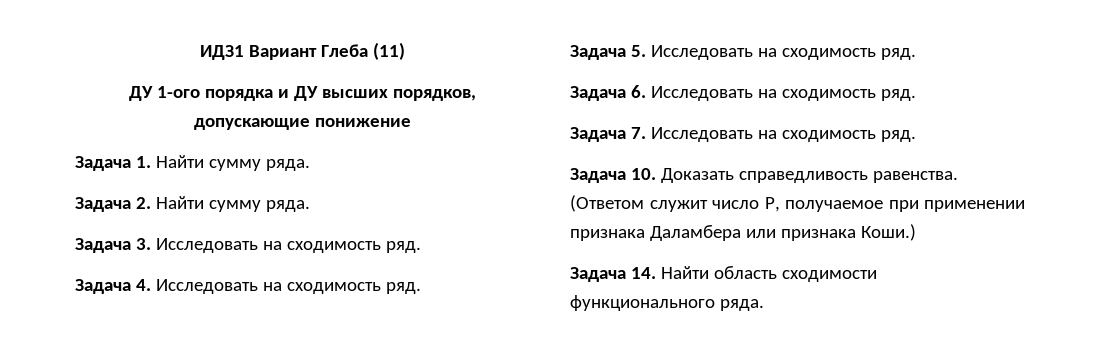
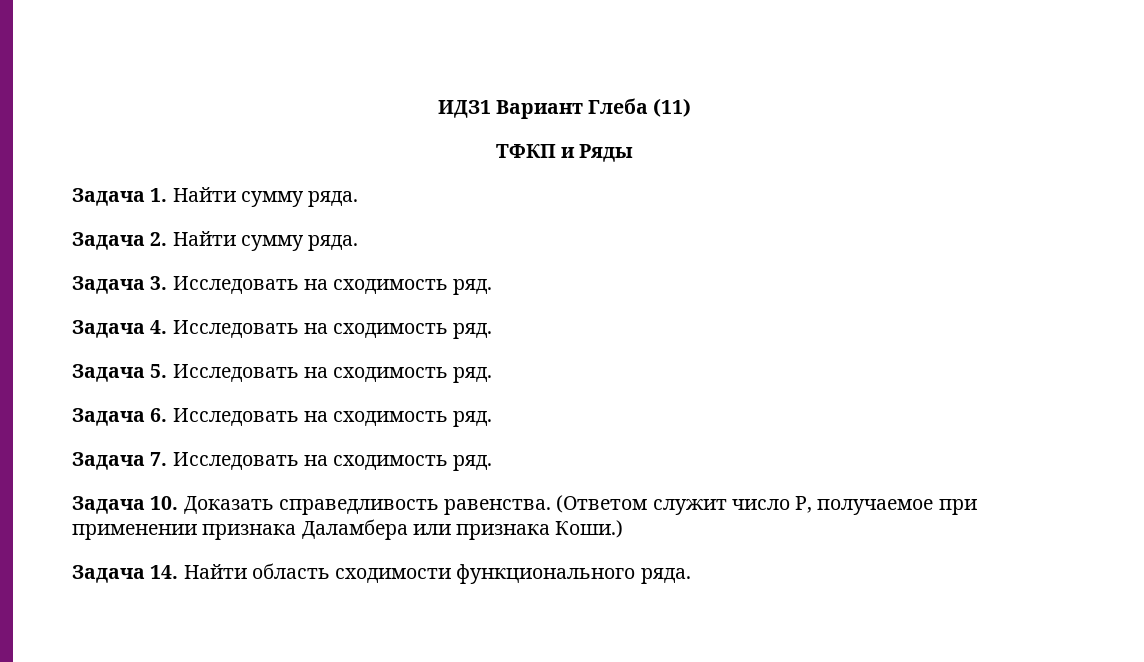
- ДУ 1-ого порядка и ДУ высших порядков, допускающие понижение
+ ТФКП и Ряды

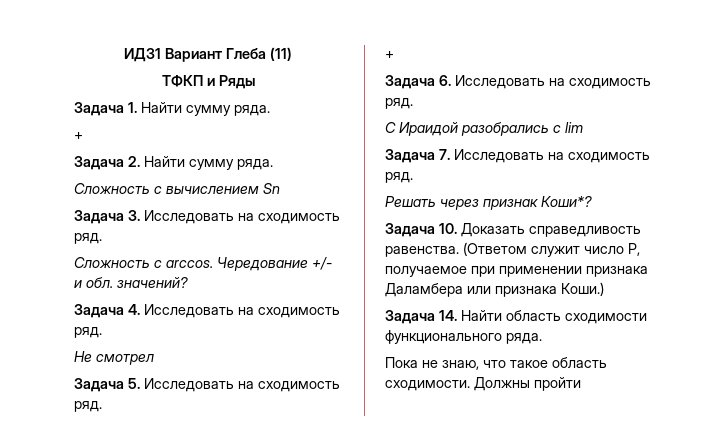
  Задача 1. Найти сумму ряда.
+ +
+ Сложность с вычислением Sn
+ Сложность с arccos. Чередование +/- и обл. значений?
+ Не смотрел
  Задача 5. Исследовать на сходимость ряд.
+ +
+ С Ираидой разобрались c lim
+ Решать через признак Коши*?
+ Пока не знаю, что такое область сходимости. Должны пройти

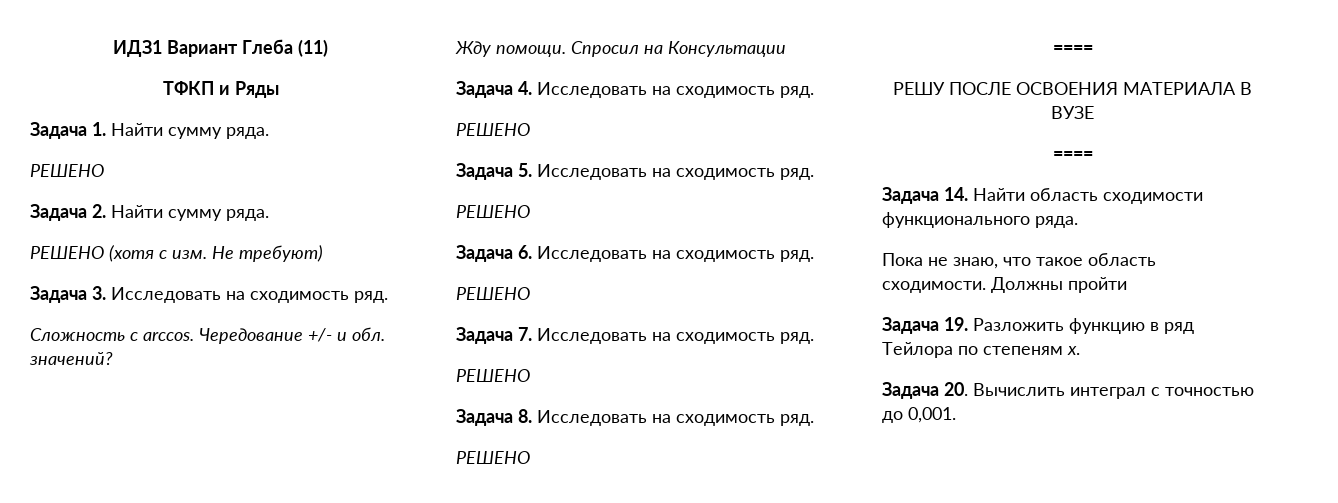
  Задача 1. Найти сумму ряда.
- +
+ РЕШЕНО
- Сложность с вычислением Sn
+ РЕШЕНО (хотя с изм. Не требуют)
+ Жду помощи. Спросил на Консультации
  Задача 4. Исследовать на сходимость ряд.
- Не смотрел
+ РЕШЕНО
  Задача 5. Исследовать на сходимость ряд.
- +
+ РЕШЕНО
  Задача 6. Исследовать на сходимость ряд.
- С Ираидой разобрались c lim
+ РЕШЕНО
  Задача 7. Исследовать на сходимость ряд.
- Решать через признак Коши*?
- Задача 10. Доказать справедливость равенства. (Ответом служит число P, получаемое при применении признака Даламбера или признака Коши.)
+ РЕШЕНО
+ Задача 8. Исследовать на сходимость ряд.
+ РЕШЕНО
+ ====
+ РЕШУ ПОСЛЕ ОСВОЕНИЯ МАТЕРИАЛА В ВУЗЕ
+ ====
+ Задача 19. Разложить функцию в ряд Тейлора по степеням x.
+ Задача 20. Вычислить интеграл с точностью до 0,001.

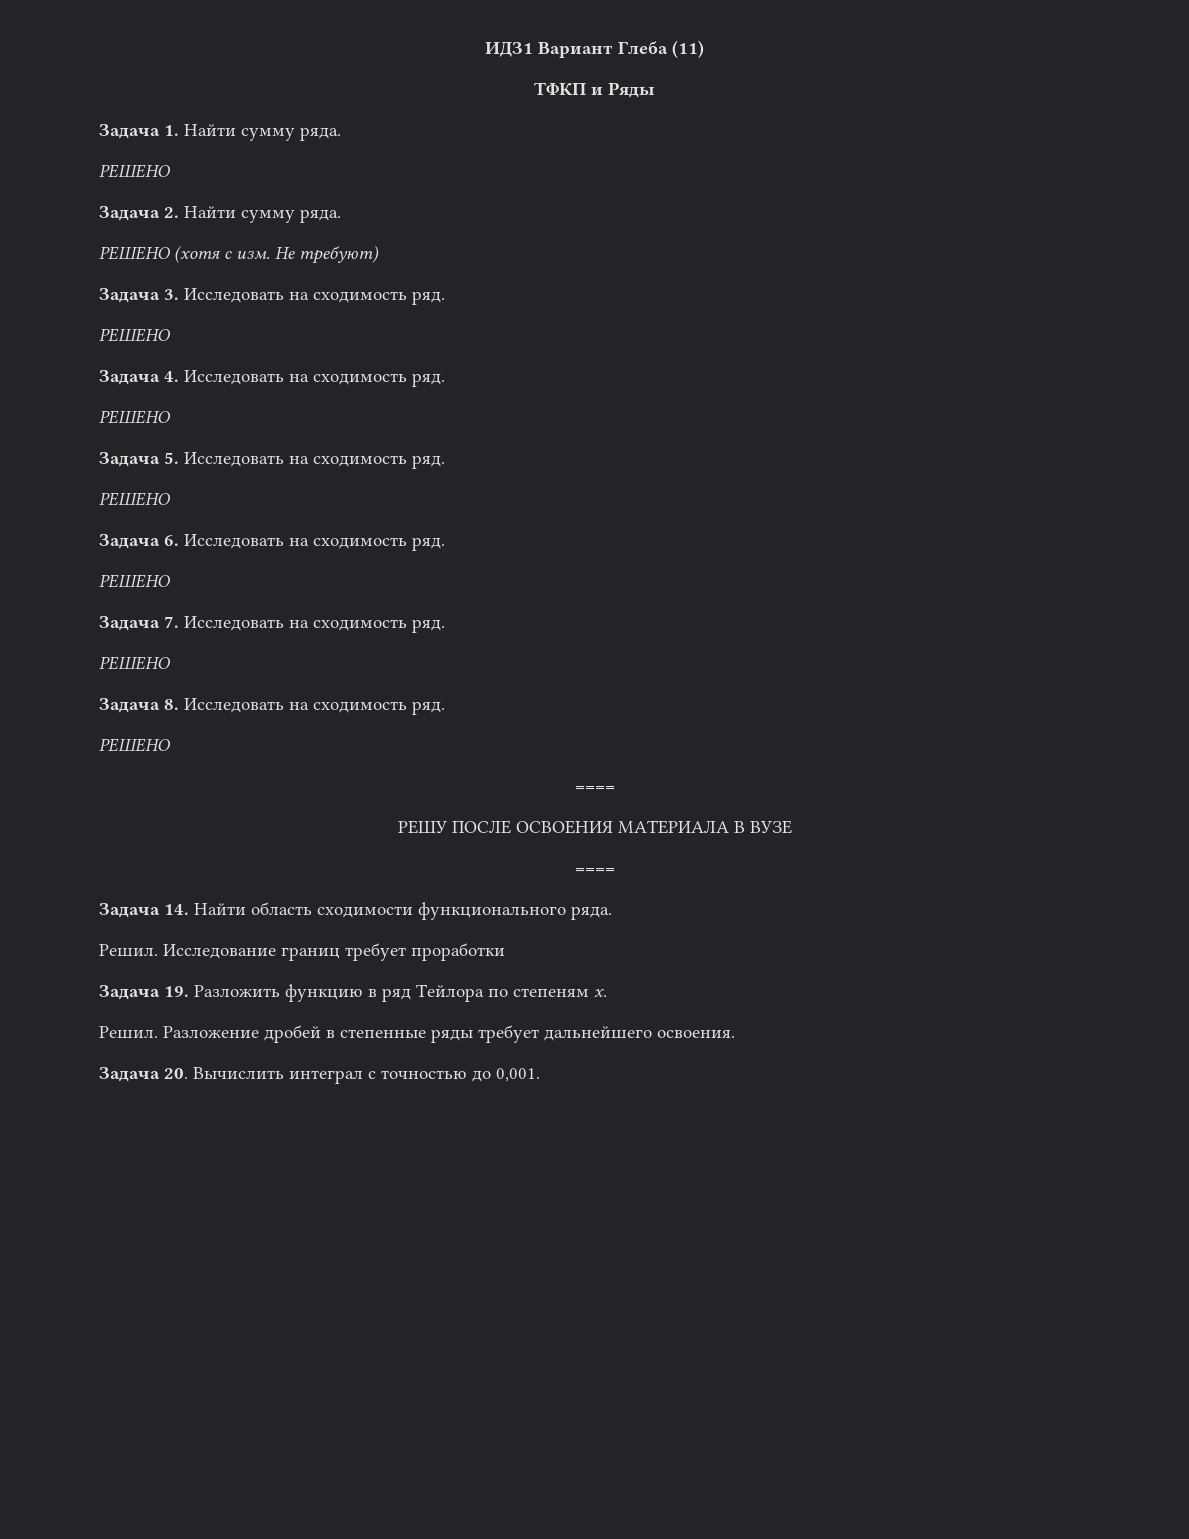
  Задача 3. Исследовать на сходимость ряд.
- Сложность с arccos. Чередование +/- и обл. значений?
- Жду помощи. Спросил на Консультации
+ РЕШЕНО
- Пока не знаю, что такое область сходимости. Должны пройти
+ Решил. Исследование границ требует проработки
+ Решил. Разложение дробей в степенные ряды требует дальнейшего освоения.

